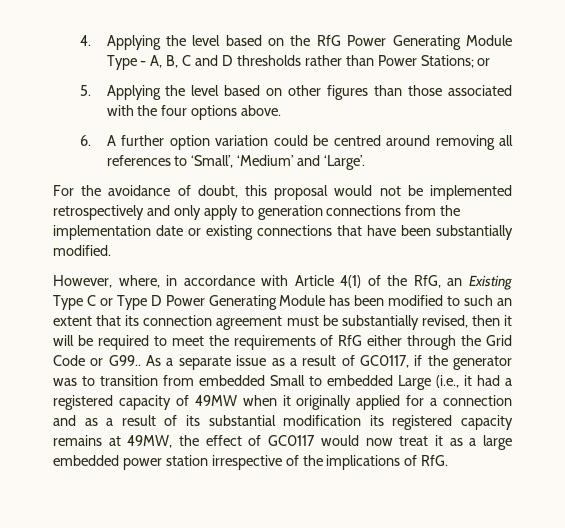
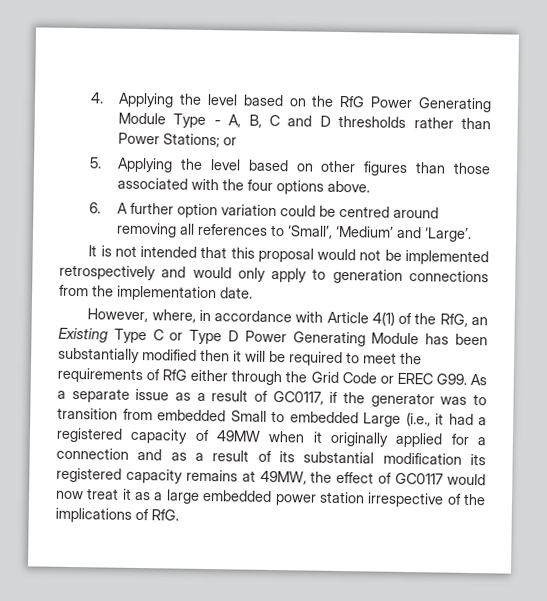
- For the avoidance of doubt, this proposal would not be implemented retrospectively and only apply to generation connections from the implementation date or existing connections that have been substantially modified.
+ It is not intended that this proposal would not be implemented retrospectively and would only apply to generation connections from the implementation date.
- However, where, in accordance with Article 4(1) of the RfG, an Existing Type C or Type D Power Generating Module has been modified to such an extent that its connection agreement must be substantially revised, then it will be required to meet the requirements of RfG either through the Grid Code or G99.. As a separate issue as a result of GC0117, if the generator was to transition from embedded Small to embedded Large (i.e., it had a registered capacity of 49MW when it originally applied for a connection and as a result of its substantial modification its registered capacity remains at 49MW, the effect of GC0117 would now treat it as a large embedded power station irrespective of the implications of RfG.
+ However, where, in accordance with Article 4(1) of the RfG, an Existing Type C or Type D Power Generating Module has been substantially modified then it will be required to meet the requirements of RfG either through the Grid Code or EREC G99. As a separate issue as a result of GC0117, if the generator was to transition from embedded Small to embedded Large (i.e., it had a registered capacity of 49MW when it originally applied for a connection and as a result of its substantial modification its registered capacity remains at 49MW, the effect of GC0117 would now treat it as a large embedded power station irrespective of the implications of RfG.

